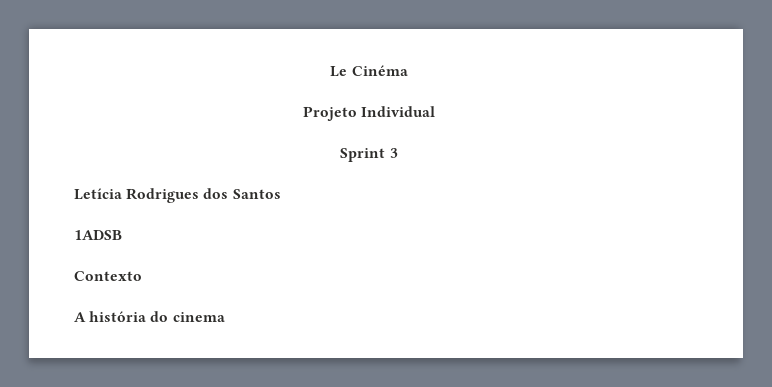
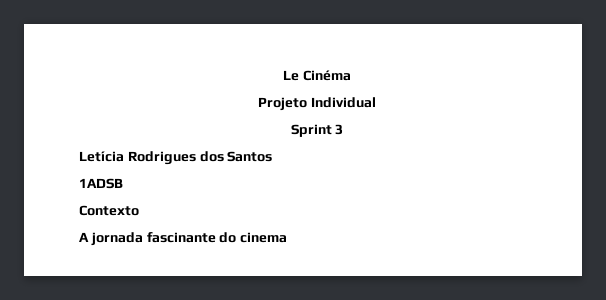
- A história do cinema
+ A jornada fascinante do cinema

